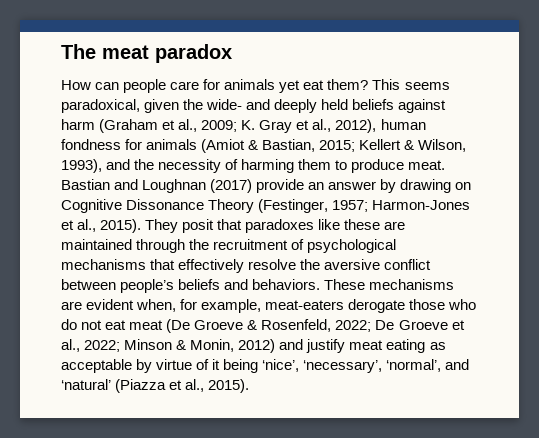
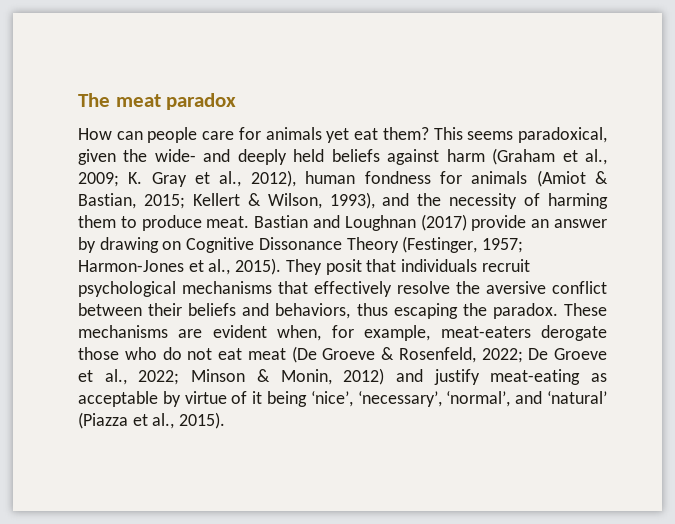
- They posit that paradoxes like these are maintained through the recruitment of psychological mechanisms that effectively resolve the aversive conflict between people’s beliefs and behaviors.
+ They posit that individuals recruit psychological mechanisms that effectively resolve the aversive conflict between their beliefs and behaviors, thus escaping the paradox.
- These mechanisms are evident when, for example, meat-eaters derogate those who do not eat meat (De Groeve & Rosenfeld, 2022; De Groeve et al., 2022; Minson & Monin, 2012) and justify meat eating as acceptable by virtue of it being ‘nice’, ‘necessary’, ‘normal’, and ‘natural’ (Piazza et al., 2015).
+ These mechanisms are evident when, for example, meat-eaters derogate those who do not eat meat (De Groeve & Rosenfeld, 2022; De Groeve et al., 2022; Minson & Monin, 2012) and justify meat-eating as acceptable by virtue of it being ‘nice’, ‘necessary’, ‘normal’, and ‘natural’ (Piazza et al., 2015).

